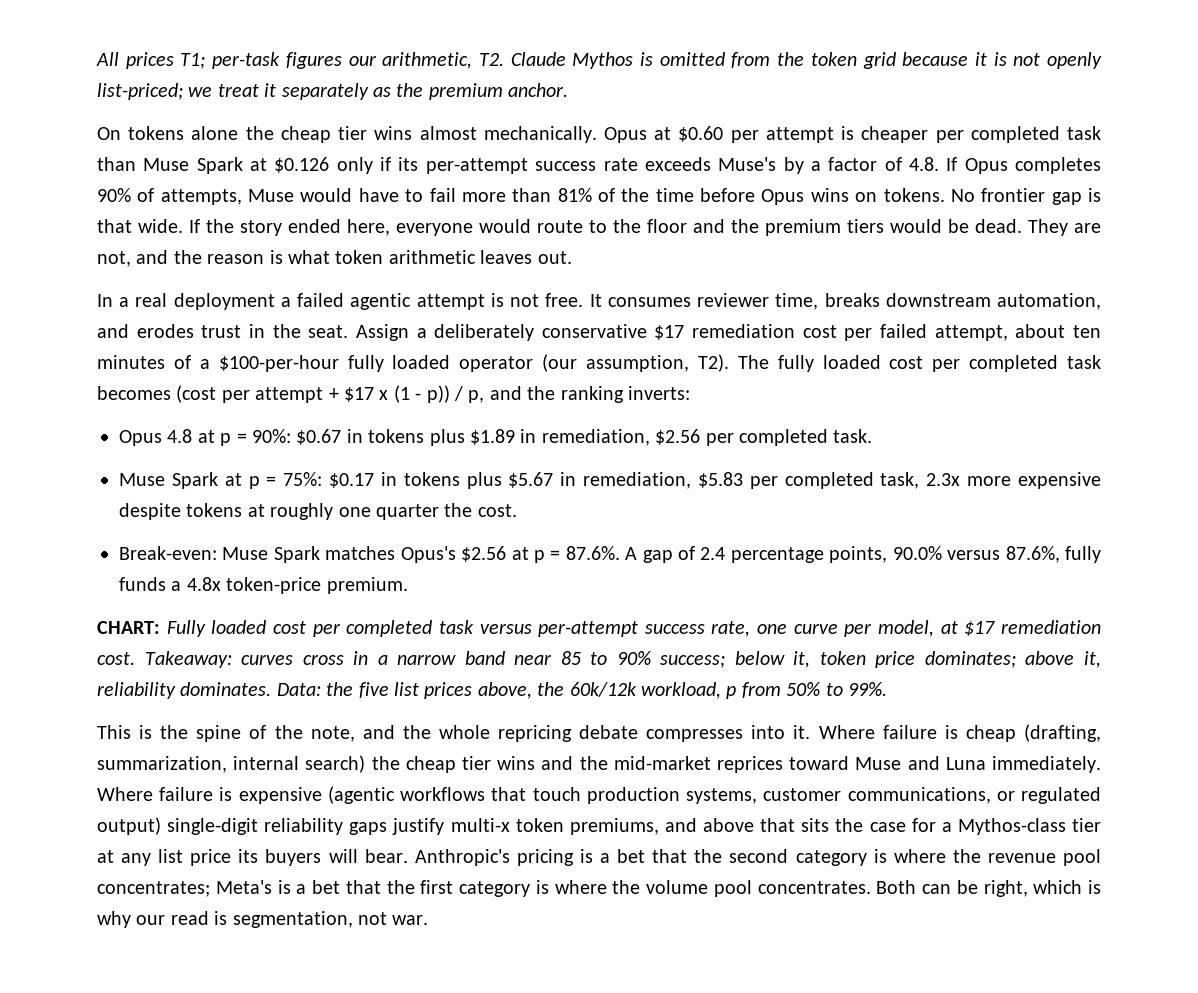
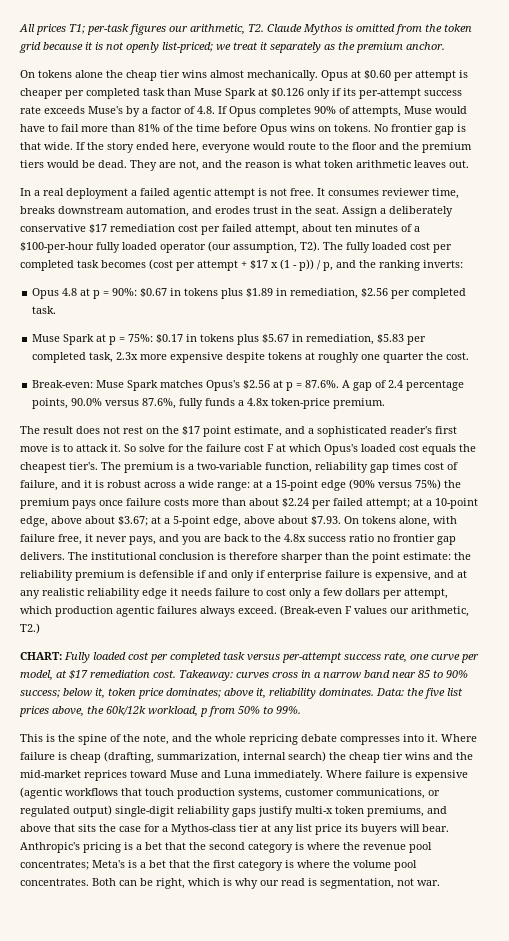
+ The result does not rest on the $17 point estimate, and a sophisticated reader's first move is to attack it. So solve for the failure cost F at which Opus's loaded cost equals the cheapest tier's. The premium is a two-variable function, reliability gap times cost of failure, and it is robust across a wide range: at a 15-point edge (90% versus 75%) the premium pays once failure costs more than about $2.24 per failed attempt; at a 10-point edge, above about $3.67; at a 5-point edge, above about $7.93. On tokens alone, with failure free, it never pays, and you are back to the 4.8x success ratio no frontier gap delivers. The institutional conclusion is therefore sharper than the point estimate: the reliability premium is defensible if and only if enterprise failure is expensive, and at any realistic reliability edge it needs failure to cost only a few dollars per attempt, which production agentic failures always exceed. (Break-even F values our arithmetic, T2.)

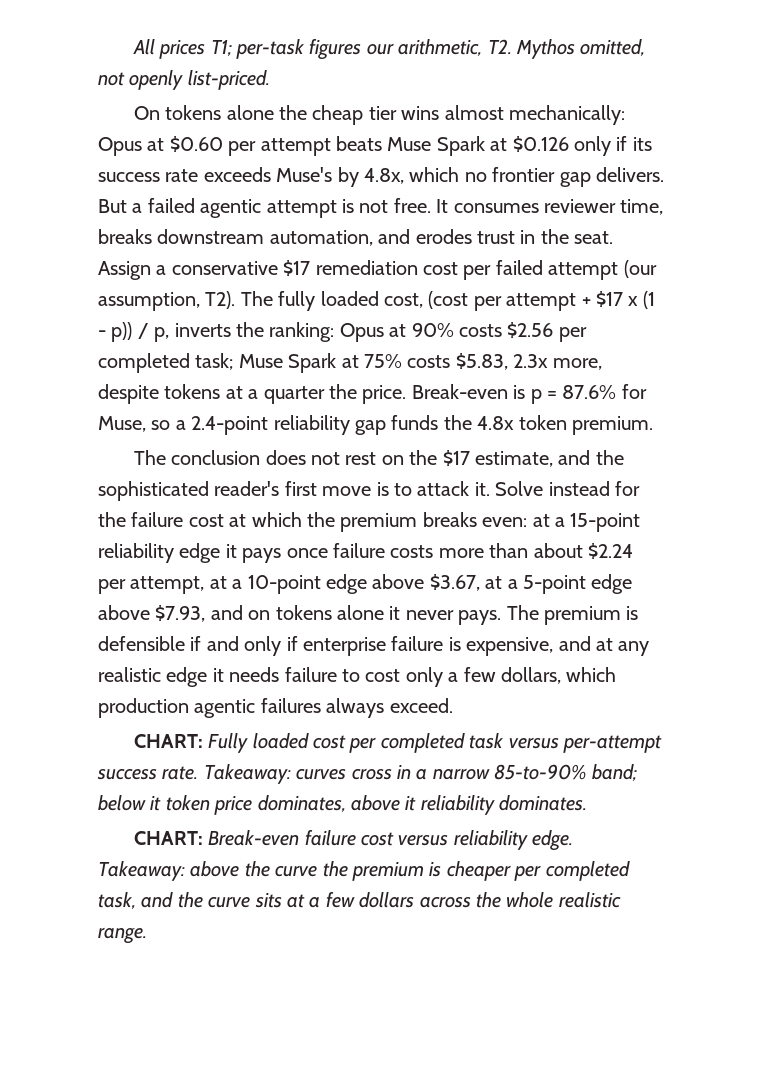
- All prices T1; per-task figures our arithmetic, T2. Claude Mythos is omitted from the token grid because it is not openly list-priced; we treat it separately as the premium anchor.
+ All prices T1; per-task figures our arithmetic, T2. Mythos omitted, not openly list-priced.
- On tokens alone the cheap tier wins almost mechanically. Opus at $0.60 per attempt is cheaper per completed task than Muse Spark at $0.126 only if its per-attempt success rate exceeds Muse's by a factor of 4.8. If Opus completes 90% of attempts, Muse would have to fail more than 81% of the time before Opus wins on tokens. No frontier gap is that wide. If the story ended here, everyone would route to the floor and the premium tiers would be dead. They are not, and the reason is what token arithmetic leaves out.
- In a real deployment a failed agentic attempt is not free.
+ On tokens alone the cheap tier wins almost mechanically: Opus at $0.60 per attempt beats Muse Spark at $0.126 only if its success rate exceeds Muse's by 4.8x, which no frontier gap delivers. But a failed agentic attempt is not free.
- Assign a deliberately conservative $17 remediation cost per failed attempt, about ten minutes of a $100-per-hour fully loaded operator (our assumption, T2). The fully loaded cost per completed task becomes (cost per attempt + $17 x (1 - p)) / p, and the ranking inverts:
- Opus 4.8 at p = 90%: $0.67 in tokens plus $1.89 in remediation, $2.56 per completed task.
- Muse Spark at p = 75%: $0.17 in tokens plus $5.67 in remediation, $5.83 per completed task, 2.3x more expensive despite tokens at roughly one quarter the cost.
- Break-even: Muse Spark matches Opus's $2.56 at p = 87.6%. A gap of 2.4 percentage points, 90.0% versus 87.6%, fully funds a 4.8x token-price premium.
+ Assign a conservative $17 remediation cost per failed attempt (our assumption, T2). The fully loaded cost, (cost per attempt + $17 x (1 - p)) / p, inverts the ranking: Opus at 90% costs $2.56 per completed task; Muse Spark at 75% costs $5.83, 2.3x more, despite tokens at a quarter the price. Break-even is p = 87.6% for Muse, so a 2.4-point reliability gap funds the 4.8x token premium.
- The result does not rest on the $17 point estimate, and a sophisticated reader's first move is to attack it.
+ The conclusion does not rest on the $17 estimate, and the sophisticated reader's first move is to attack it.
- So solve for the failure cost F at which Opus's loaded cost equals the cheapest tier's. The premium is a two-variable function, reliability gap times cost of failure, and it is robust across a wide range: at a 15-point edge (90% versus 75%) the premium pays once failure costs more than about $2.24 per failed attempt; at a 10-point edge, above about $3.67; at a 5-point edge, above about $7.93. On tokens alone, with failure free, it never pays, and you are back to the 4.8x success ratio no frontier gap delivers. The institutional conclusion is therefore sharper than the point estimate: the reliability premium is defensible if and only if enterprise failure is expensive, and at any realistic reliability edge it needs failure to cost only a few dollars per attempt, which production agentic failures always exceed. (Break-even F values our arithmetic, T2.)
+ Solve instead for the failure cost at which the premium breaks even: at a 15-point reliability edge it pays once failure costs more than about $2.24 per attempt, at a 10-point edge above $3.67, at a 5-point edge above $7.93, and on tokens alone it never pays. The premium is defensible if and only if enterprise failure is expensive, and at any realistic edge it needs failure to cost only a few dollars, which production agentic failures always exceed.
- CHART: Fully loaded cost per completed task versus per-attempt success rate, one curve per model, at $17 remediation cost.
+ CHART: Fully loaded cost per completed task versus per-attempt success rate.
- Takeaway: curves cross in a narrow band near 85 to 90% success; below it, token price dominates; above it, reliability dominates. Data: the five list prices above, the 60k/12k workload, p from 50% to 99%.
- This is the spine of the note, and the whole repricing debate compresses into it. Where failure is cheap (drafting, summarization, internal search) the cheap tier wins and the mid-market reprices toward Muse and Luna immediately. Where failure is expensive (agentic workflows that touch production systems, customer communications, or regulated output) single-digit reliability gaps justify multi-x token premiums, and above that sits the case for a Mythos-class tier at any list price its buyers will bear. Anthropic's pricing is a bet that the second category is where the revenue pool concentrates; Meta's is a bet that the first category is where the volume pool concentrates. Both can be right, which is why our read is segmentation, not war.
+ Takeaway: curves cross in a narrow 85-to-90% band; below it token price dominates, above it reliability dominates.
+ CHART: Break-even failure cost versus reliability edge. Takeaway: above the curve the premium is cheaper per completed task, and the curve sits at a few dollars across the whole realistic range.

